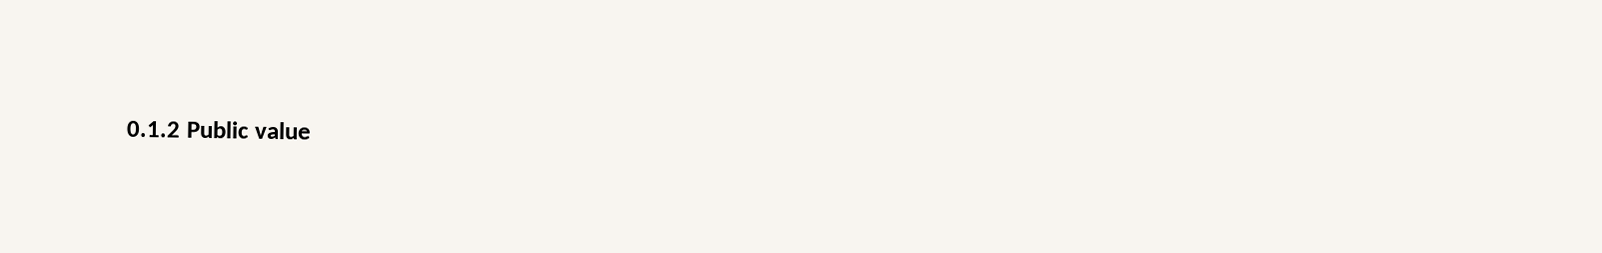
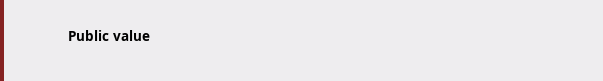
- 0.1.2 Public value
+ Public value

